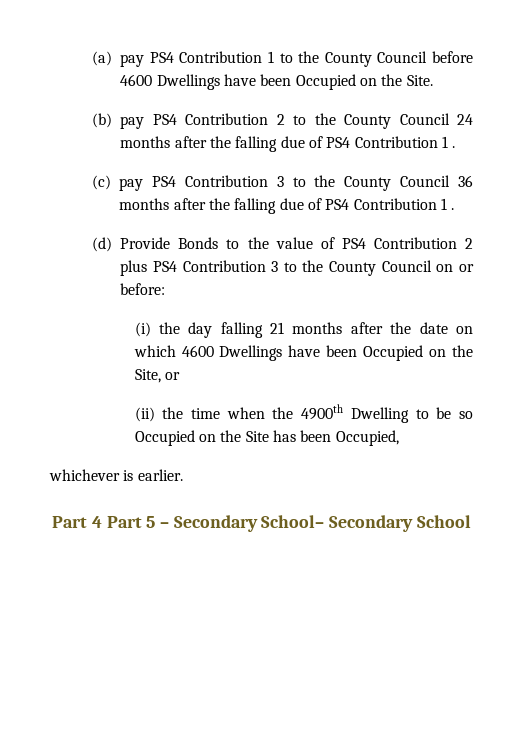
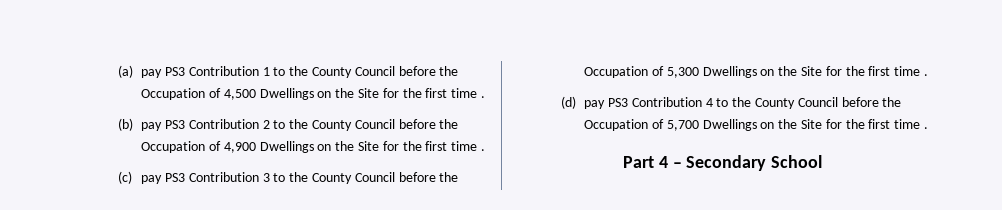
- (a) pay PS4 Contribution 1 to the County Council before 4600 Dwellings have been Occupied on the Site.
+ (a) pay PS3 Contribution 1 to the County Council before the Occupation of 4,500 Dwellings on the Site for the first time .
- (b) pay PS4 Contribution 2 to the County Council 24 months after the falling due of PS4 Contribution 1 .
+ (b) pay PS3 Contribution 2 to the County Council before the Occupation of 4,900 Dwellings on the Site for the first time .
- (c) pay PS4 Contribution 3 to the County Council 36 months after the falling due of PS4 Contribution 1 .
- (d) Provide Bonds to the value of PS4 Contribution 2 plus PS4 Contribution 3 to the County Council on or before:
- (i) the day falling 21 months after the date on which 4600 Dwellings have been Occupied on the Site, or
- (ii) the time when the 4900th Dwelling to be so Occupied on the Site has been Occupied,
- whichever is earlier.
- Part 4 Part 5 – Secondary School– Secondary School
+ (c) pay PS3 Contribution 3 to the County Council before the Occupation of 5,300 Dwellings on the Site for the first time .
+ (d) pay PS3 Contribution 4 to the County Council before the Occupation of 5,700 Dwellings on the Site for the first time .
+ Part 4 – Secondary School

